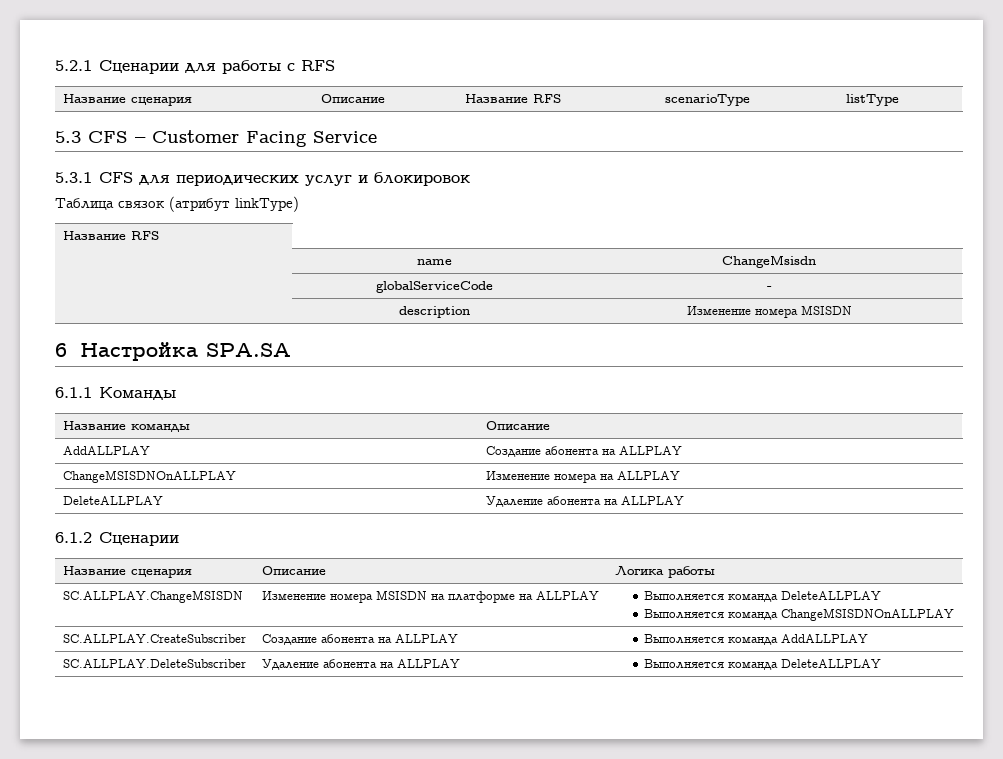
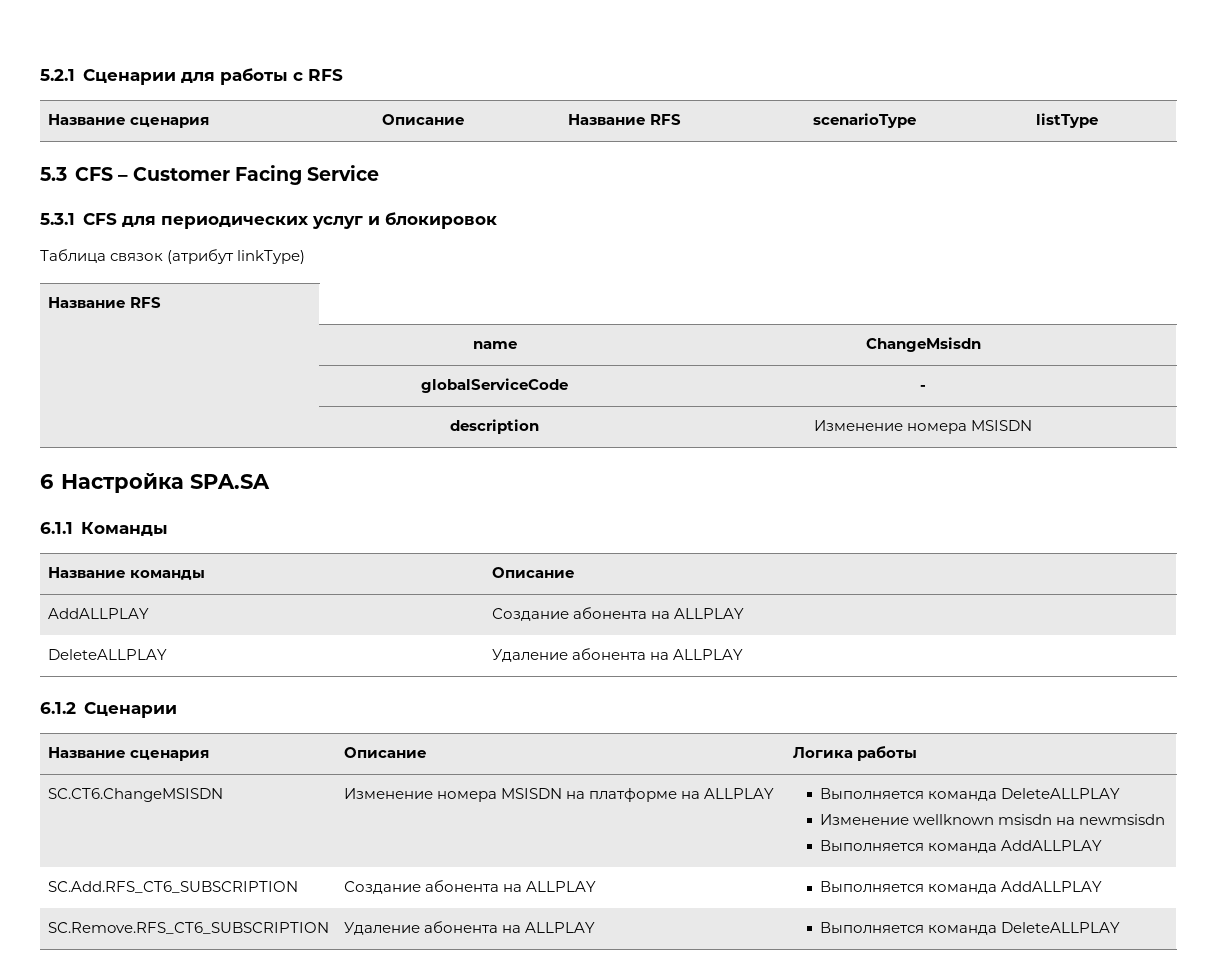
- ChangeMSISDNOnALLPLAY | Изменение номера на ALLPLAY
- SC.ALLPLAY.ChangeMSISDN | Изменение номера MSISDN на платформе на ALLPLAY | Выполняется команда DeleteALLPLAY
- Выполняется команда ChangeMSISDNOnALLPLAY
- SC.ALLPLAY.CreateSubscriber | Создание абонента на ALLPLAY | Выполняется команда AddALLPLAY
+ SC.CT6.ChangeMSISDN | Изменение номера MSISDN на платформе на ALLPLAY | Выполняется команда DeleteALLPLAY
+ Изменение wellknown msisdn на newmsisdn
+ Выполняется команда AddALLPLAY
+ SC.Add.RFS_CT6_SUBSCRIPTION | Создание абонента на ALLPLAY | Выполняется команда AddALLPLAY
- SC.ALLPLAY.DeleteSubscriber | Удаление абонента на ALLPLAY | Выполняется команда DeleteALLPLAY
+ SC.Remove.RFS_CT6_SUBSCRIPTION | Удаление абонента на ALLPLAY | Выполняется команда DeleteALLPLAY

